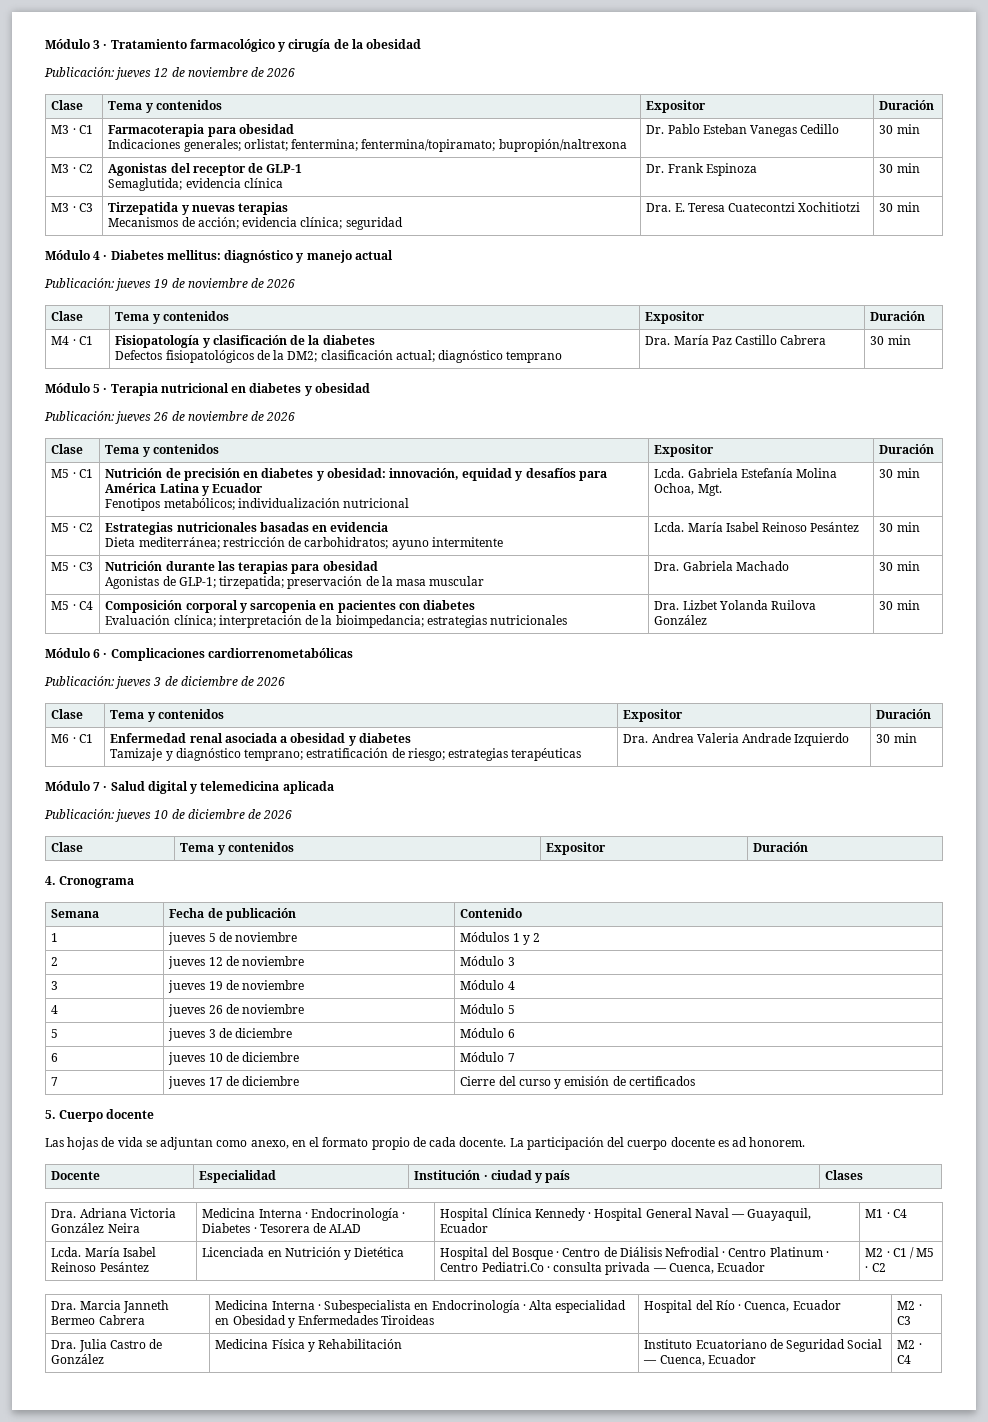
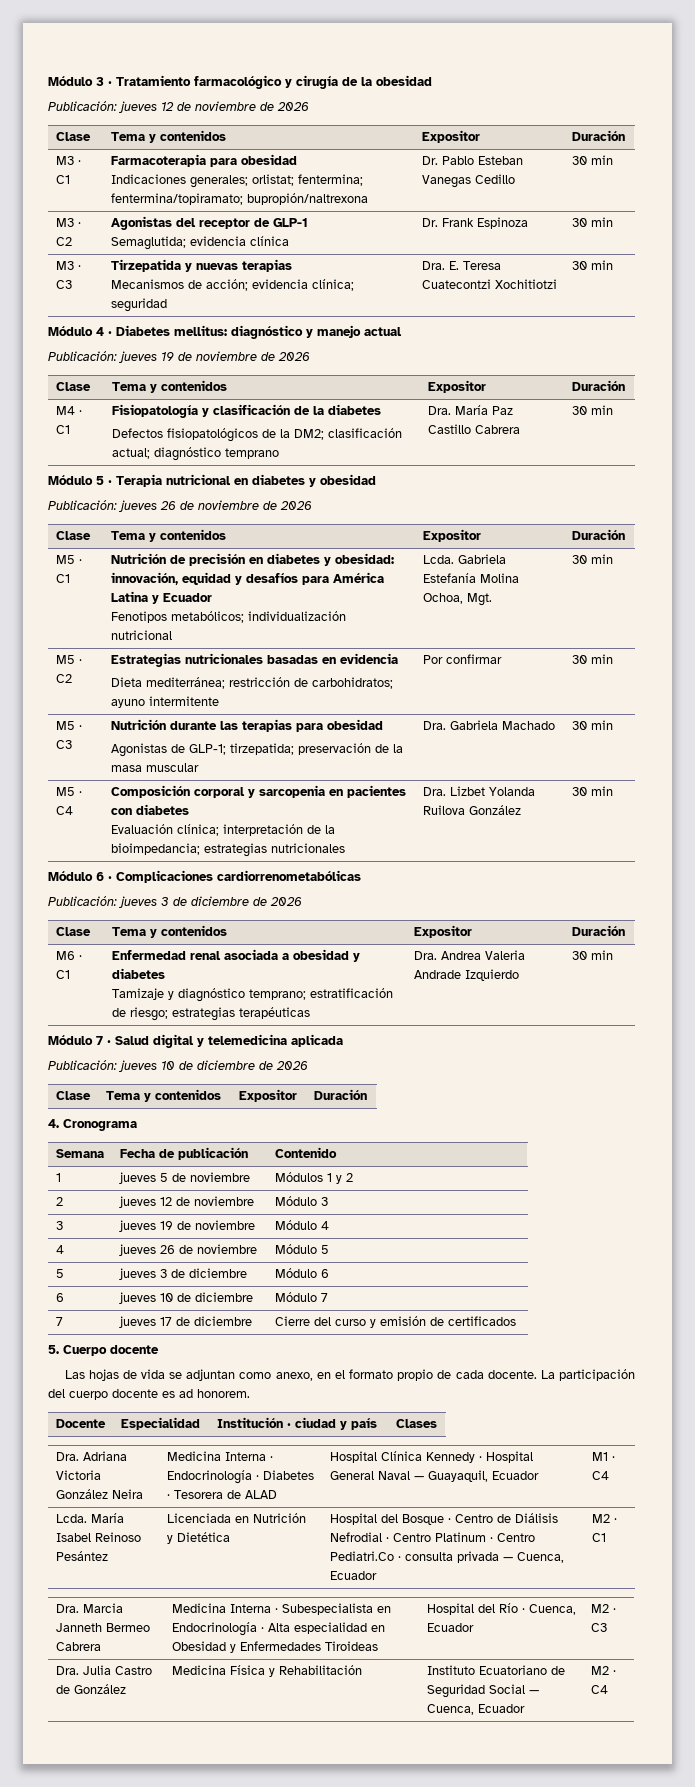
  M5 · C2 | Estrategias nutricionales basadas en evidencia
- Dieta mediterránea; restricción de carbohidratos; ayuno intermitente | Lcda. María Isabel Reinoso Pesántez | 30 min
+ Dieta mediterránea; restricción de carbohidratos; ayuno intermitente | Por confirmar | 30 min
- Lcda. María Isabel Reinoso Pesántez | Licenciada en Nutrición y Dietética | Hospital del Bosque · Centro de Diálisis Nefrodial · Centro Platinum · Centro Pediatri.Co · consulta privada — Cuenca, Ecuador | M2 · C1 / M5 · C2
+ Lcda. María Isabel Reinoso Pesántez | Licenciada en Nutrición y Dietética | Hospital del Bosque · Centro de Diálisis Nefrodial · Centro Platinum · Centro Pediatri.Co · consulta privada — Cuenca, Ecuador | M2 · C1

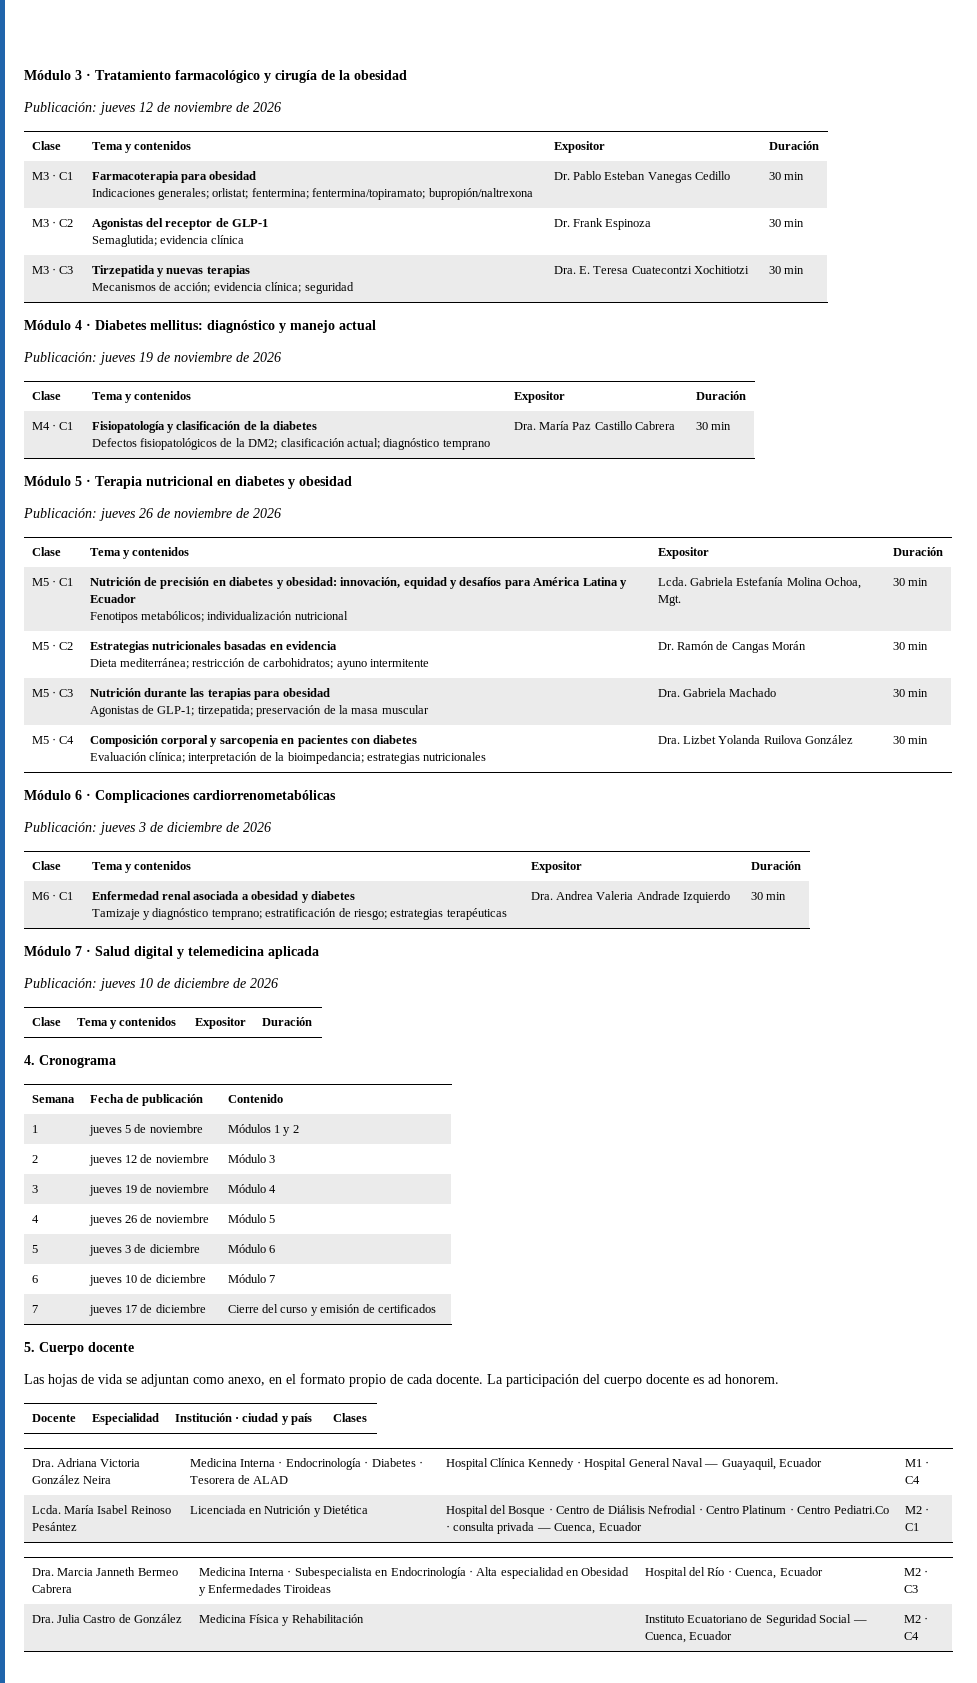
  M5 · C2 | Estrategias nutricionales basadas en evidencia
- Dieta mediterránea; restricción de carbohidratos; ayuno intermitente | Por confirmar | 30 min
+ Dieta mediterránea; restricción de carbohidratos; ayuno intermitente | Dr. Ramón de Cangas Morán | 30 min

